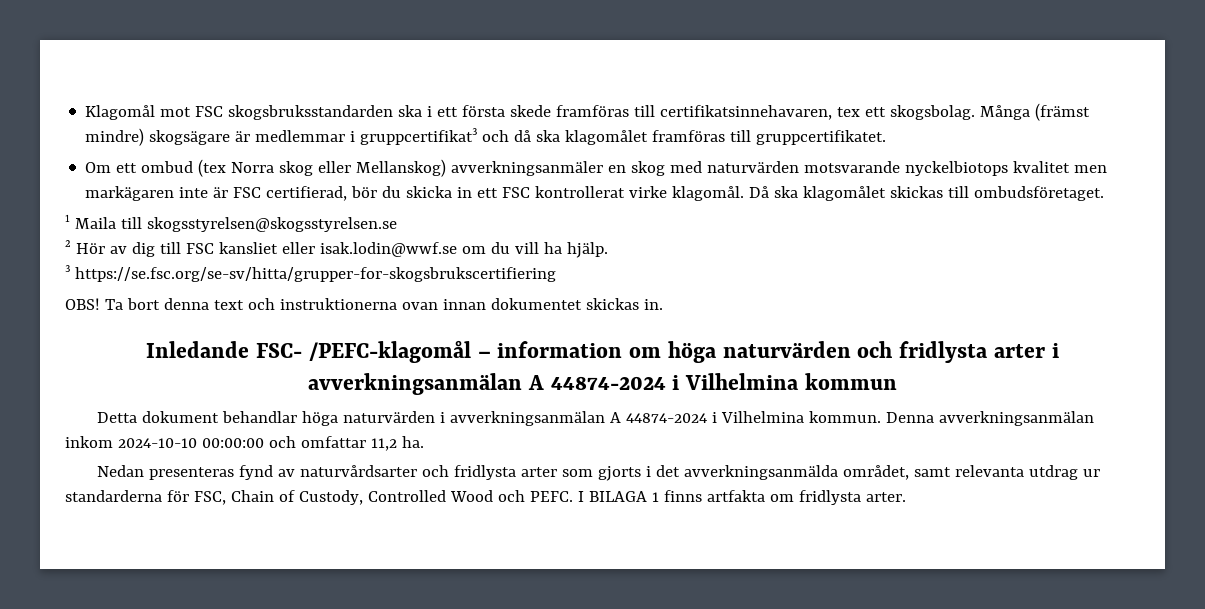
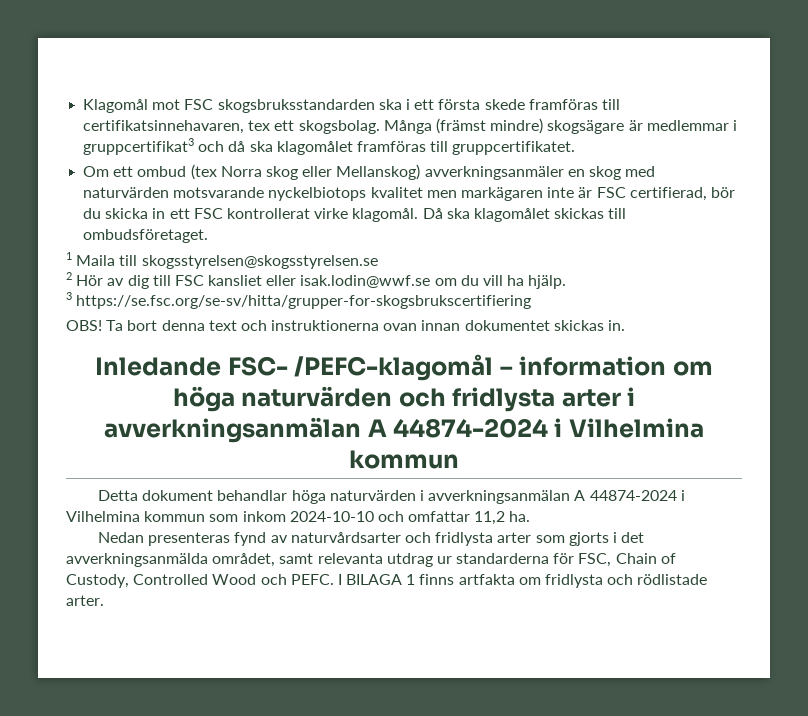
- Detta dokument behandlar höga naturvärden i avverkningsanmälan A 44874-2024 i Vilhelmina kommun. Denna avverkningsanmälan inkom 2024-10-10 00:00:00 och omfattar 11,2 ha.
+ Detta dokument behandlar höga naturvärden i avverkningsanmälan A 44874-2024 i Vilhelmina kommun som inkom 2024-10-10 och omfattar 11,2 ha.
- I BILAGA 1 finns artfakta om fridlysta arter.
+ I BILAGA 1 finns artfakta om fridlysta och rödlistade arter.

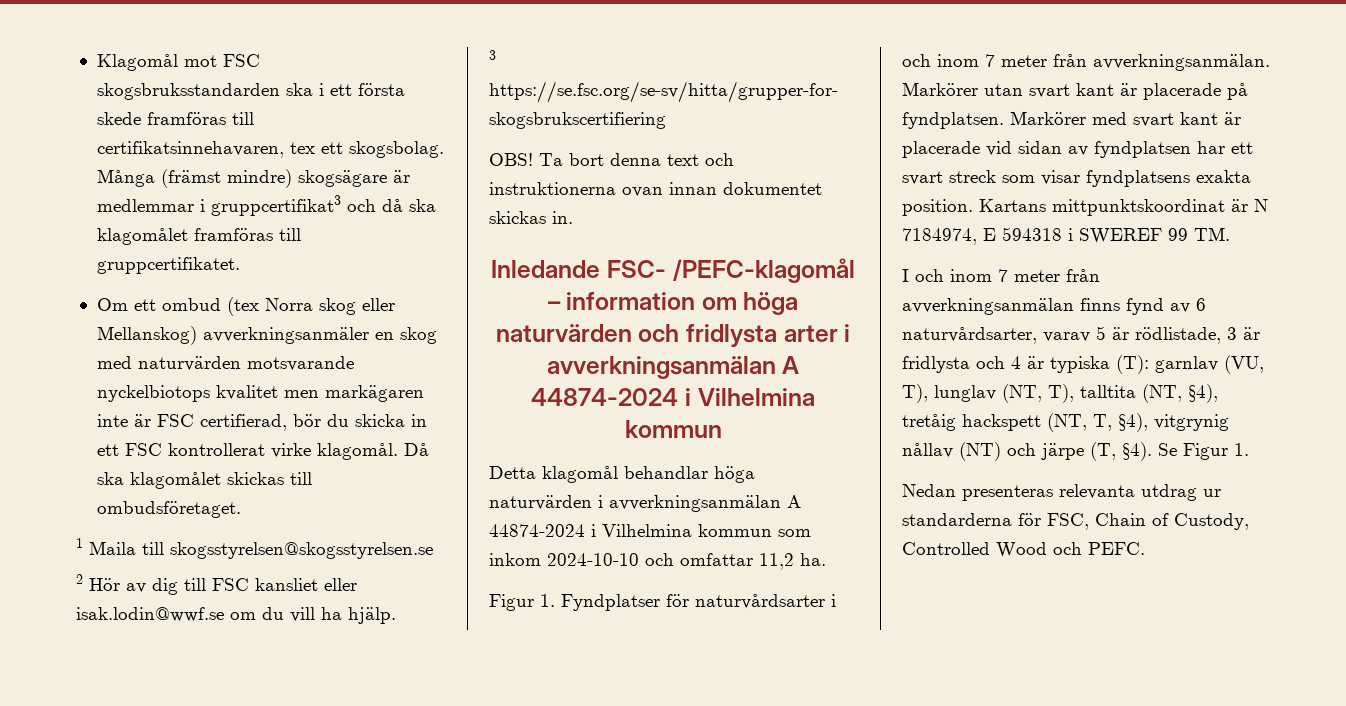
- Detta dokument behandlar höga naturvärden i avverkningsanmälan A 44874-2024 i Vilhelmina kommun som inkom 2024-10-10 och omfattar 11,2 ha.
+ Detta klagomål behandlar höga naturvärden i avverkningsanmälan A 44874-2024 i Vilhelmina kommun som inkom 2024-10-10 och omfattar 11,2 ha.
- Nedan presenteras fynd av naturvårdsarter och fridlysta arter som gjorts i det avverkningsanmälda området, samt relevanta utdrag ur standarderna för FSC, Chain of Custody, Controlled Wood och PEFC. I BILAGA 1 finns artfakta om fridlysta och rödlistade arter.
+ Figur 1. Fyndplatser för naturvårdsarter i och inom 7 meter från avverkningsanmälan. Markörer utan svart kant är placerade på fyndplatsen. Markörer med svart kant är placerade vid sidan av fyndplatsen har ett svart streck som visar fyndplatsens exakta position. Kartans mittpunktskoordinat är N 7184974, E 594318 i SWEREF 99 TM.
+ I och inom 7 meter från avverkningsanmälan finns fynd av 6 naturvårdsarter, varav 5 är rödlistade, 3 är fridlysta och 4 är typiska (T): garnlav (VU, T), lunglav (NT, T), talltita (NT, §4), tretåig hackspett (NT, T, §4), vitgrynig nållav (NT) och järpe (T, §4). Se Figur 1.
+ Nedan presenteras relevanta utdrag ur standarderna för FSC, Chain of Custody, Controlled Wood och PEFC.

